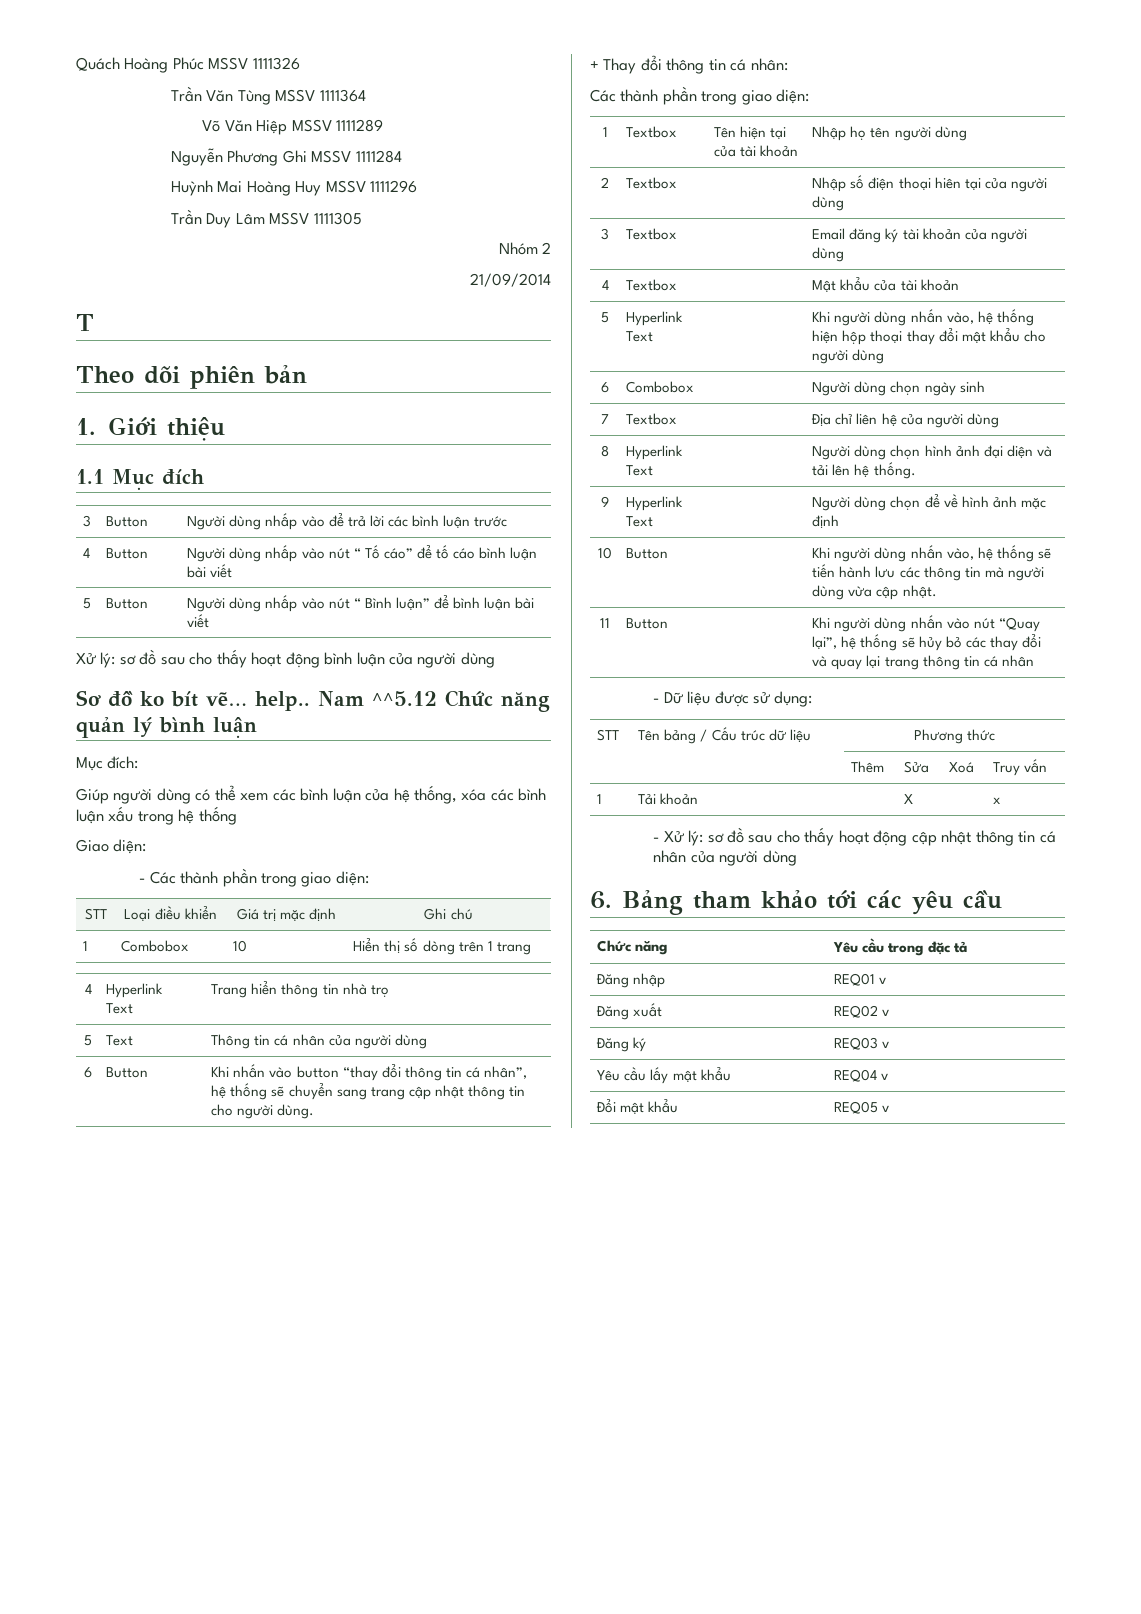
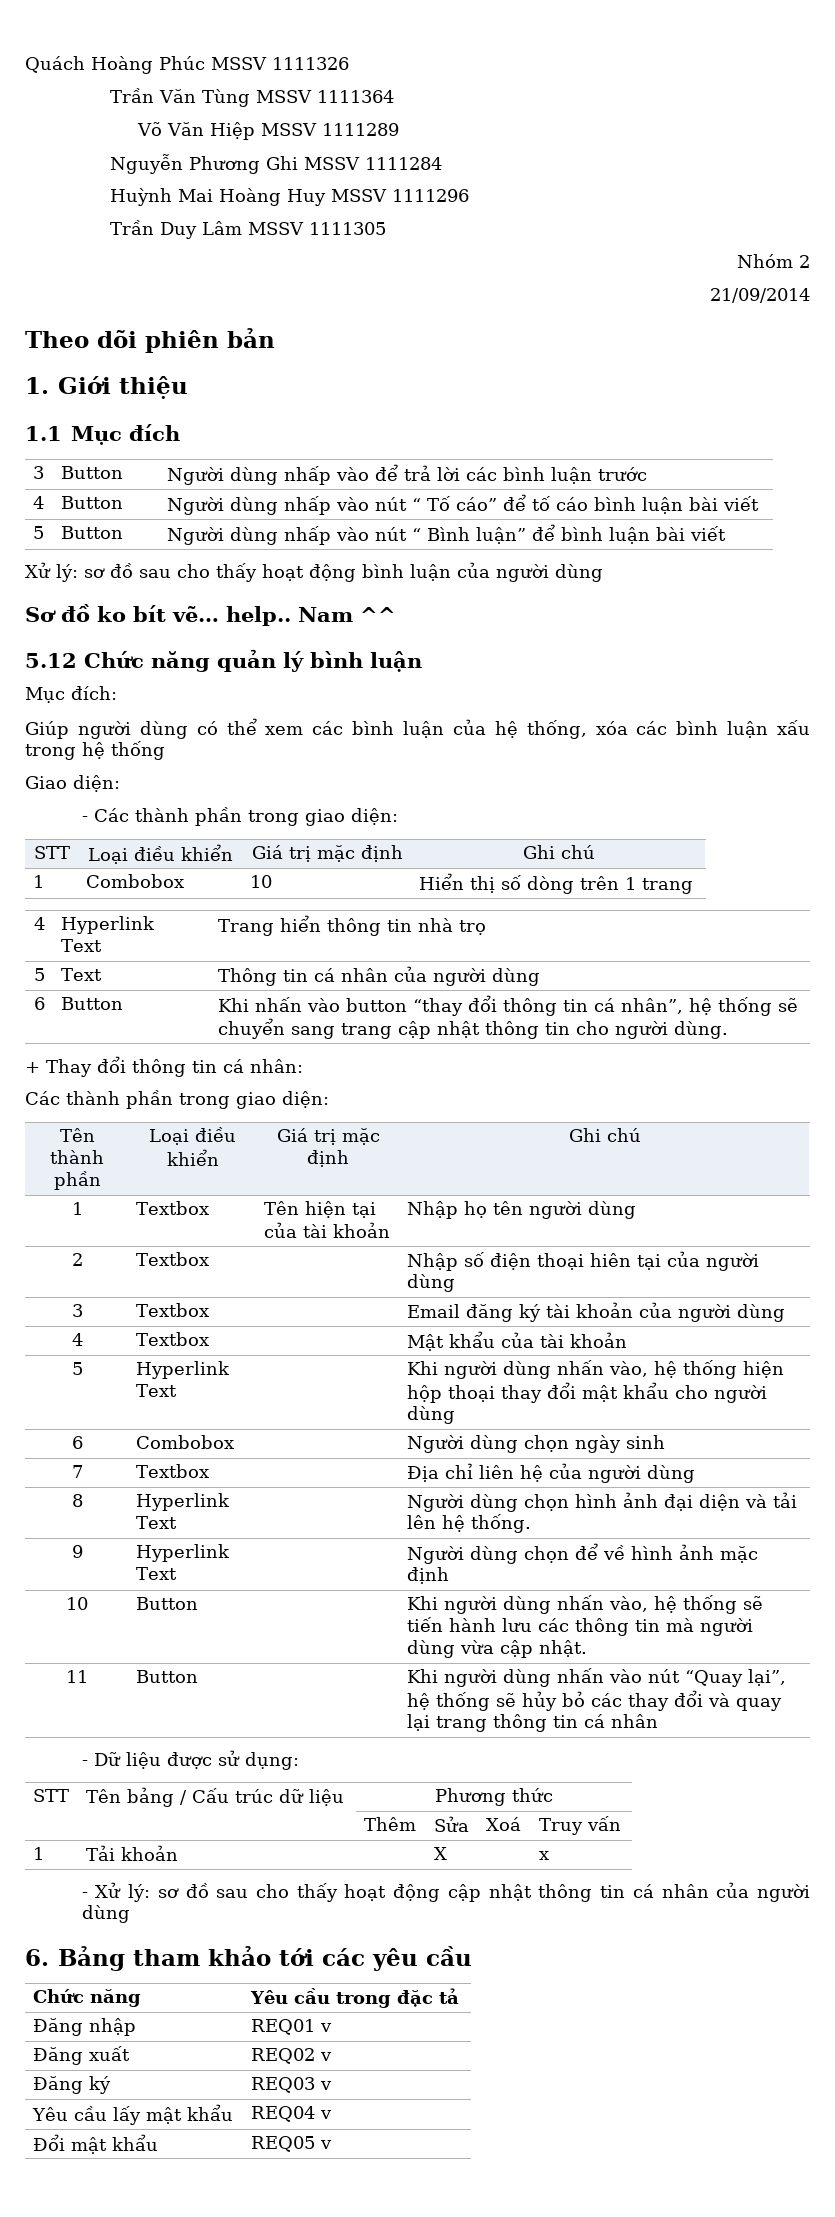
- T
- Nam ^^5.12 Chức năng quản lý bình luận
+ Nam ^^
+ 5.12 Chức năng quản lý bình luận
+ Tên thành phần | Loại điều khiển | Giá trị mặc định | Ghi chú

